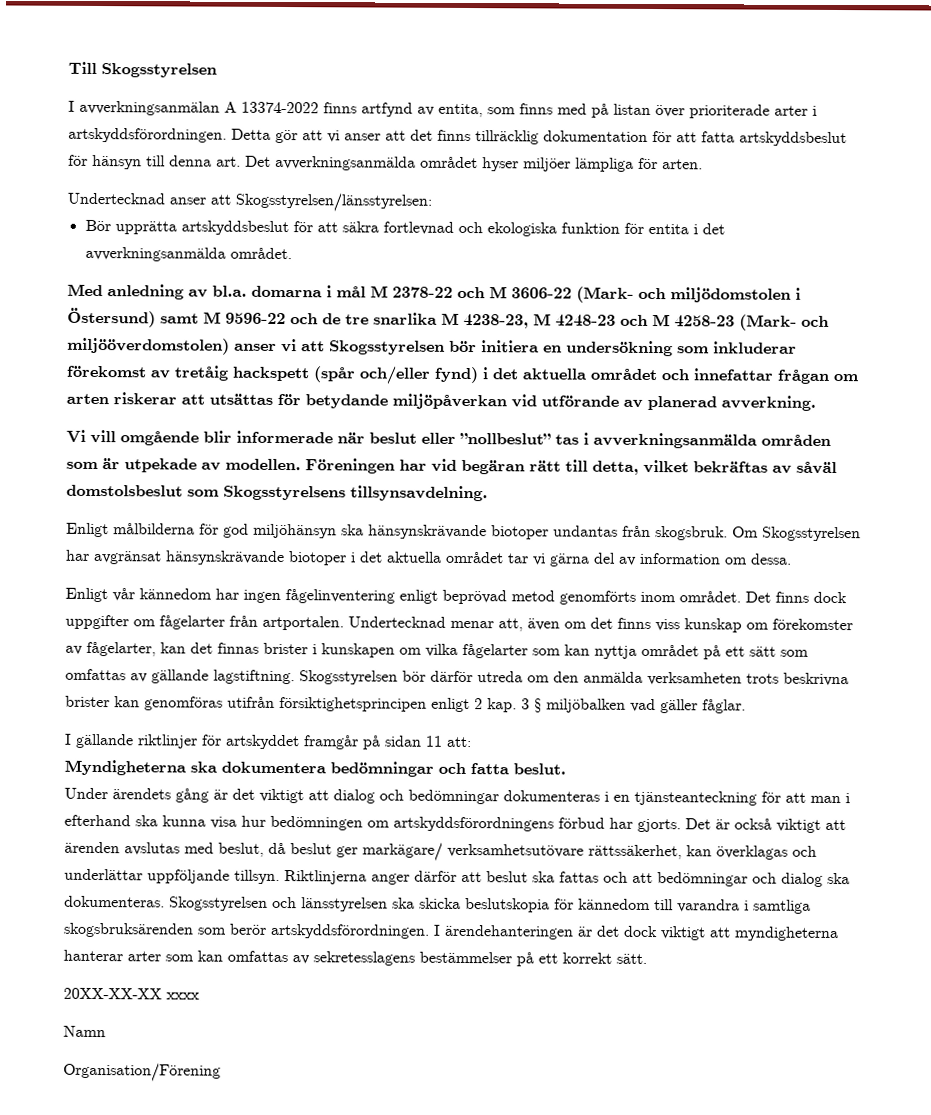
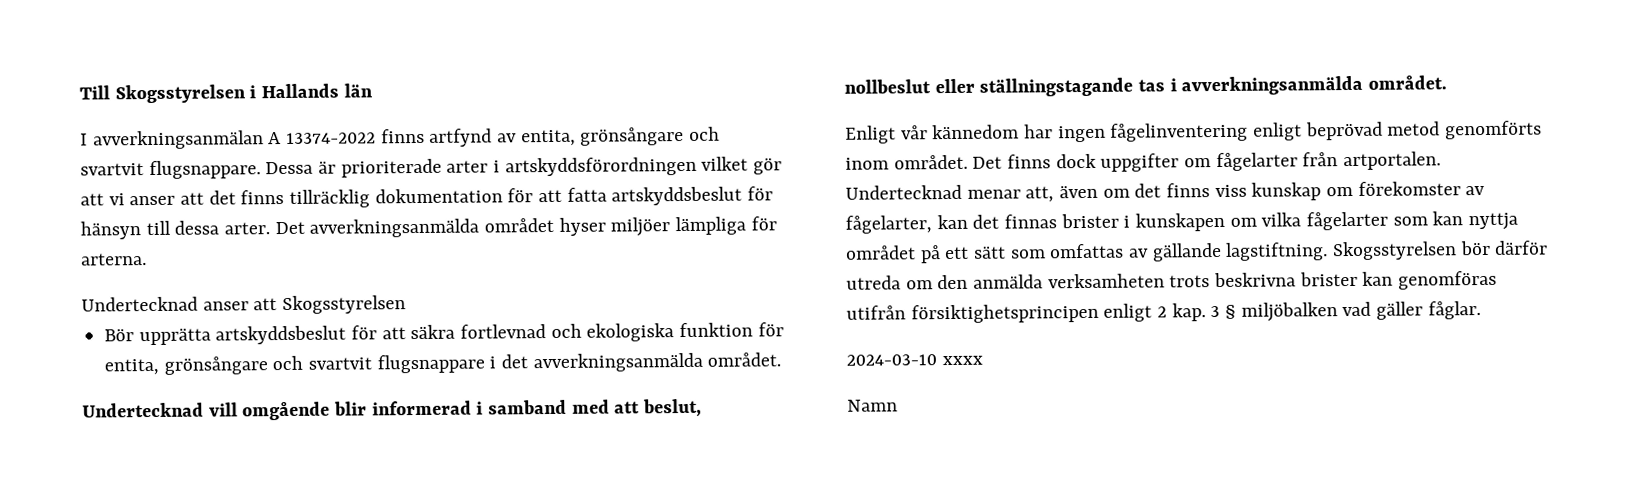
- Till Skogsstyrelsen
+ Till Skogsstyrelsen i Hallands län
- I avverkningsanmälan A 13374-2022 finns artfynd av entita, som finns med på listan över prioriterade arter i artskyddsförordningen. Detta gör att vi anser att det finns tillräcklig dokumentation för att fatta artskyddsbeslut för hänsyn till denna art. Det avverkningsanmälda området hyser miljöer lämpliga för arten.
+ I avverkningsanmälan A 13374-2022 finns artfynd av entita, grönsångare och svartvit flugsnappare. Dessa är prioriterade arter i artskyddsförordningen vilket gör att vi anser att det finns tillräcklig dokumentation för att fatta artskyddsbeslut för hänsyn till dessa arter. Det avverkningsanmälda området hyser miljöer lämpliga för arterna.
- Undertecknad anser att Skogsstyrelsen/länsstyrelsen:
+ Undertecknad anser att Skogsstyrelsen
- Bör upprätta artskyddsbeslut för att säkra fortlevnad och ekologiska funktion för entita i det avverkningsanmälda området.
+ Bör upprätta artskyddsbeslut för att säkra fortlevnad och ekologiska funktion för entita, grönsångare och svartvit flugsnappare i det avverkningsanmälda området.
- Med anledning av bl.a. domarna i mål M 2378-22 och M 3606-22 (Mark- och miljödomstolen i Östersund) samt M 9596-22 och de tre snarlika M 4238-23, M 4248-23 och M 4258-23 (Mark- och miljööverdomstolen) anser vi att Skogsstyrelsen bör initiera en undersökning som inkluderar förekomst av tretåig hackspett (spår och/eller fynd) i det aktuella området och innefattar frågan om arten riskerar att utsättas för betydande miljöpåverkan vid utförande av planerad avverkning.
- Vi vill omgående blir informerade när beslut eller ”nollbeslut” tas i avverkningsanmälda områden som är utpekade av modellen. Föreningen har vid begäran rätt till detta, vilket bekräftas av såväl domstolsbeslut som Skogsstyrelsens tillsynsavdelning.
- Enligt målbilderna för god miljöhänsyn ska hänsynskrävande biotoper undantas från skogsbruk. Om Skogsstyrelsen har avgränsat hänsynskrävande biotoper i det aktuella området tar vi gärna del av information om dessa.
+ Undertecknad vill omgående blir informerad i samband med att beslut, nollbeslut eller ställningstagande tas i avverkningsanmälda området.
- I gällande riktlinjer för artskyddet framgår på sidan 11 att:
- Myndigheterna ska dokumentera bedömningar och fatta beslut.
- Under ärendets gång är det viktigt att dialog och bedömningar dokumenteras i en tjänsteanteckning för att man i efterhand ska kunna visa hur bedömningen om artskyddsförordningens förbud har gjorts. Det är också viktigt att ärenden avslutas med beslut, då beslut ger markägare/ verksamhetsutövare rättssäkerhet, kan överklagas och underlättar uppföljande tillsyn. Riktlinjerna anger därför att beslut ska fattas och att bedömningar och dialog ska dokumenteras. Skogsstyrelsen och länsstyrelsen ska skicka beslutskopia för kännedom till varandra i samtliga skogsbruksärenden som berör artskyddsförordningen. I ärendehanteringen är det dock viktigt att myndigheterna hanterar arter som kan omfattas av sekretesslagens bestämmelser på ett korrekt sätt.
- 20XX-XX-XX xxxx
+ 2024-03-10 xxxx
- Organisation/Förening

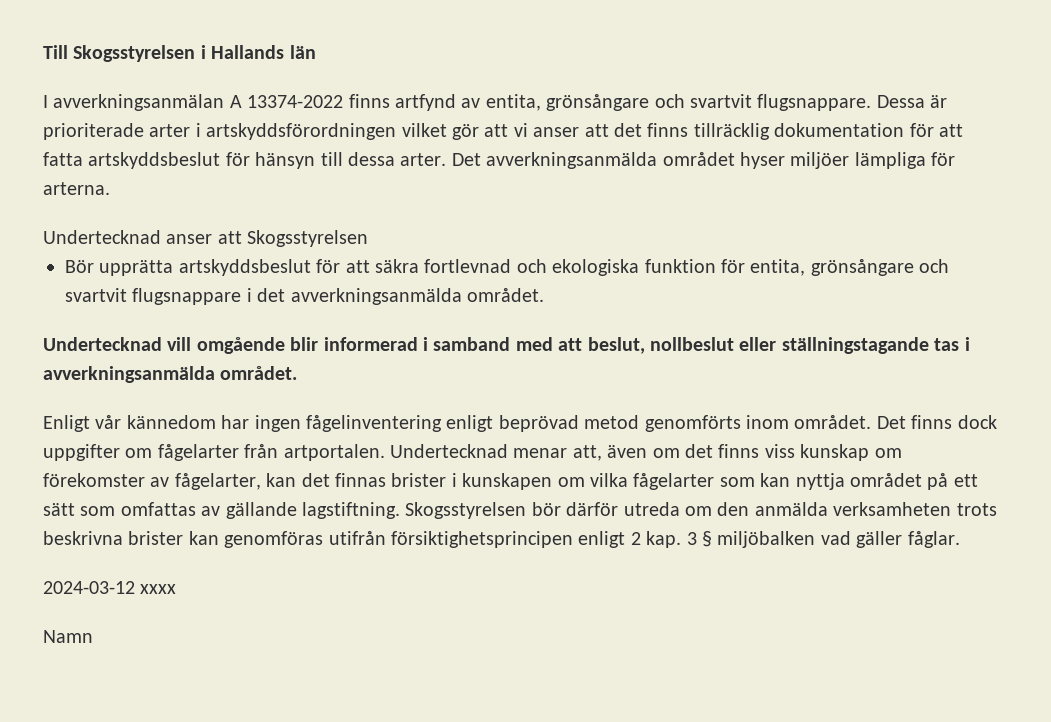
- 2024-03-10 xxxx
+ 2024-03-12 xxxx

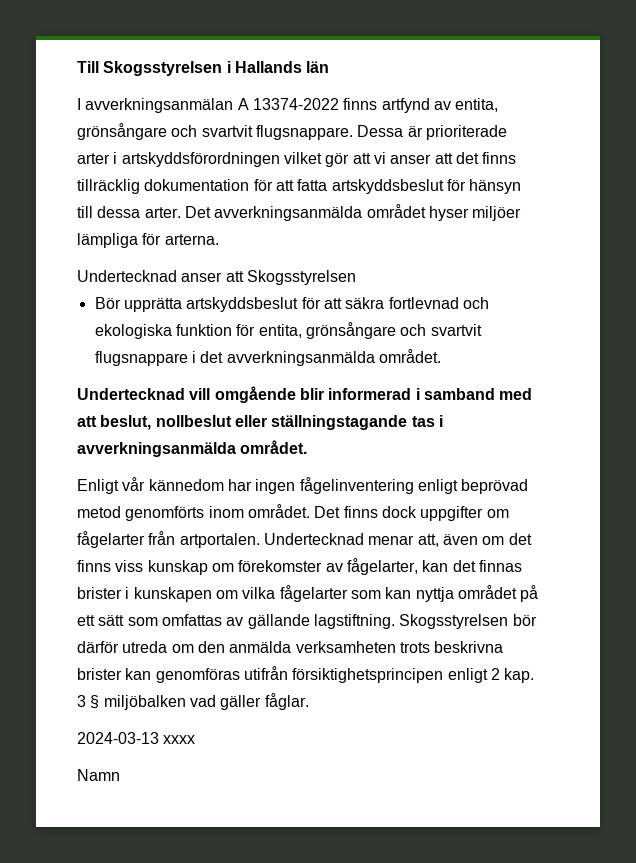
- 2024-03-12 xxxx
+ 2024-03-13 xxxx

